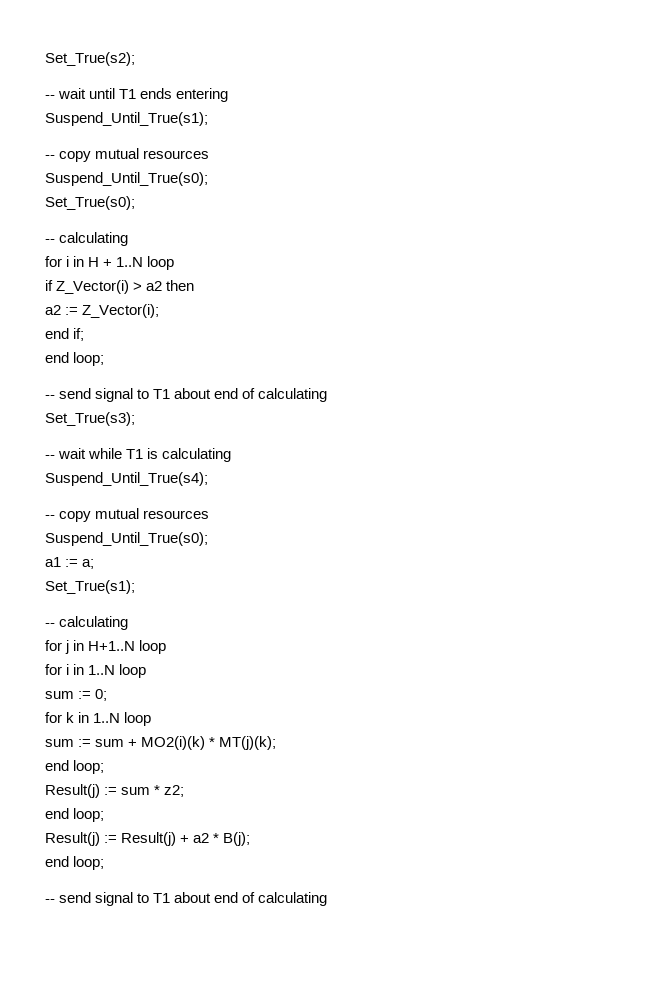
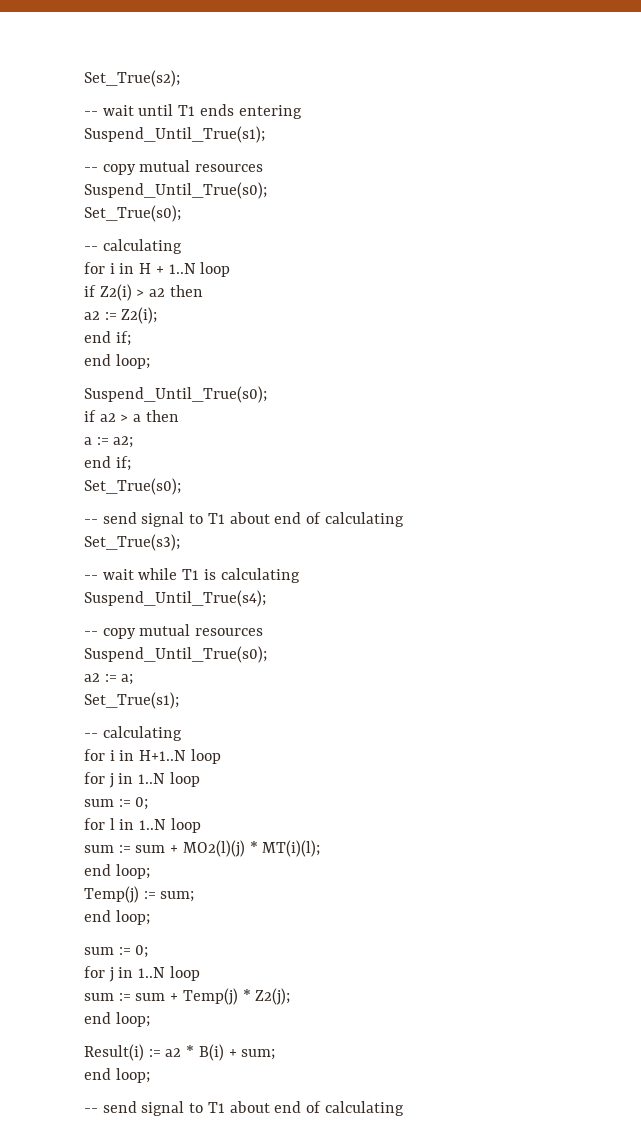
- if Z_Vector(i) > a2 then
+ if Z2(i) > a2 then
- a2 := Z_Vector(i);
+ a2 := Z2(i);
  end if;
  end loop;
+ Suspend_Until_True(s0);
+ if a2 > a then
+ a := a2;
+ end if;
+ Set_True(s0);
- a1 := a;
+ a2 := a;
- for j in H+1..N loop
- for i in 1..N loop
+ for i in H+1..N loop
+ for j in 1..N loop
- for k in 1..N loop
- sum := sum + MO2(i)(k) * MT(j)(k);
+ for l in 1..N loop
+ sum := sum + MO2(l)(j) * MT(i)(l);
  end loop;
- Result(j) := sum * z2;
+ Temp(j) := sum;
  end loop;
- Result(j) := Result(j) + a2 * B(j);
+ sum := 0;
+ for j in 1..N loop
+ sum := sum + Temp(j) * Z2(j);
+ end loop;
+ Result(i) := a2 * B(i) + sum;

